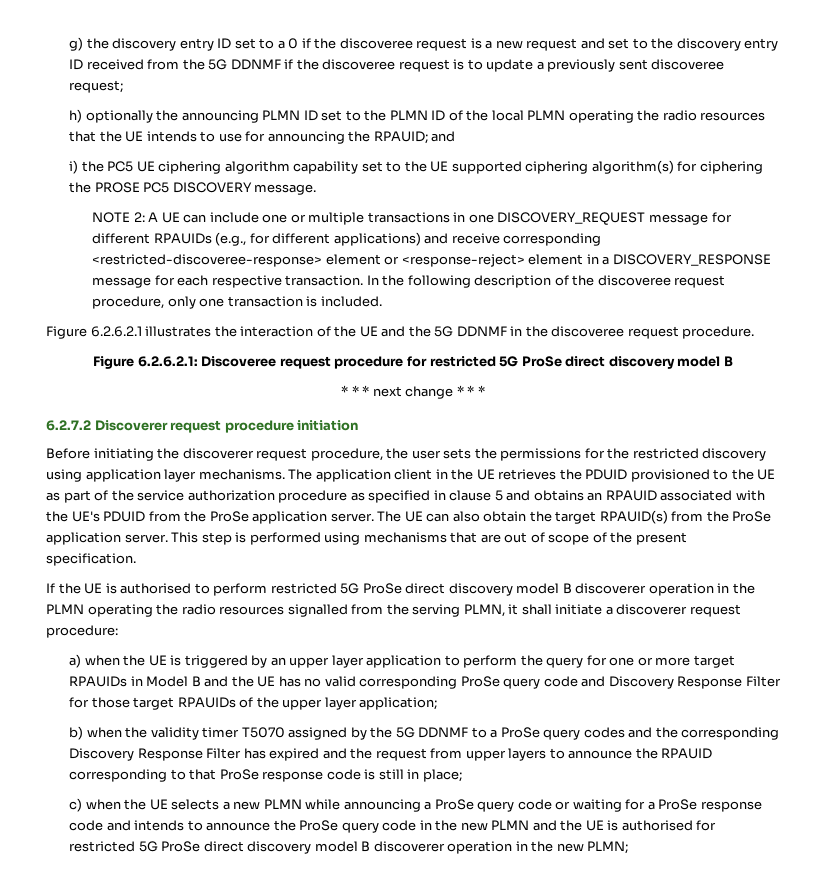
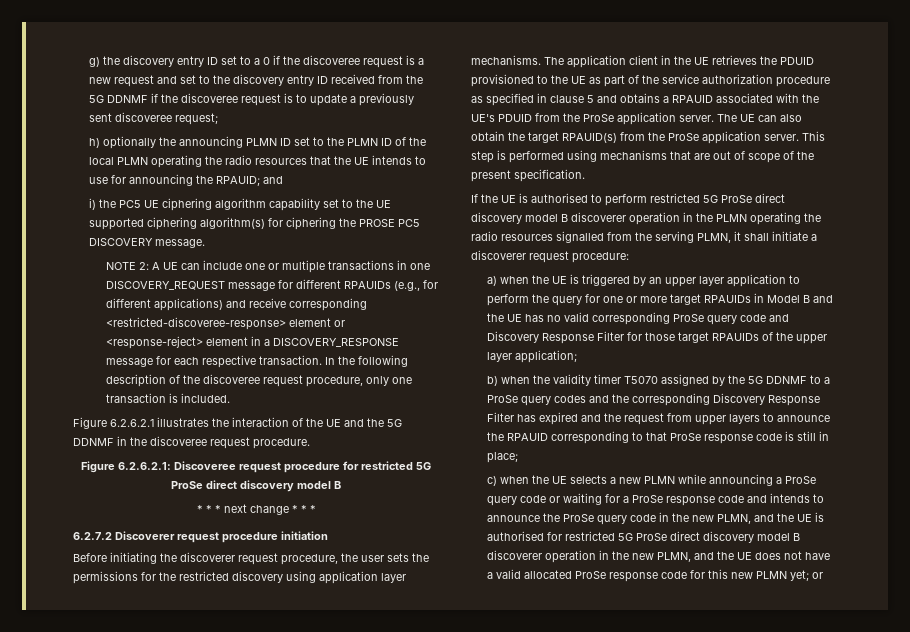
- The application client in the UE retrieves the PDUID provisioned to the UE as part of the service authorization procedure as specified in clause 5 and obtains an RPAUID associated with the UE's PDUID from the ProSe application server.
+ The application client in the UE retrieves the PDUID provisioned to the UE as part of the service authorization procedure as specified in clause 5 and obtains a RPAUID associated with the UE's PDUID from the ProSe application server.
- c) when the UE selects a new PLMN while announcing a ProSe query code or waiting for a ProSe response code and intends to announce the ProSe query code in the new PLMN and the UE is authorised for restricted 5G ProSe direct discovery model B discoverer operation in the new PLMN;
+ c) when the UE selects a new PLMN while announcing a ProSe query code or waiting for a ProSe response code and intends to announce the ProSe query code in the new PLMN, and the UE is authorised for restricted 5G ProSe direct discovery model B discoverer operation in the new PLMN, and the UE does not have a valid allocated ProSe response code for this new PLMN yet; or

